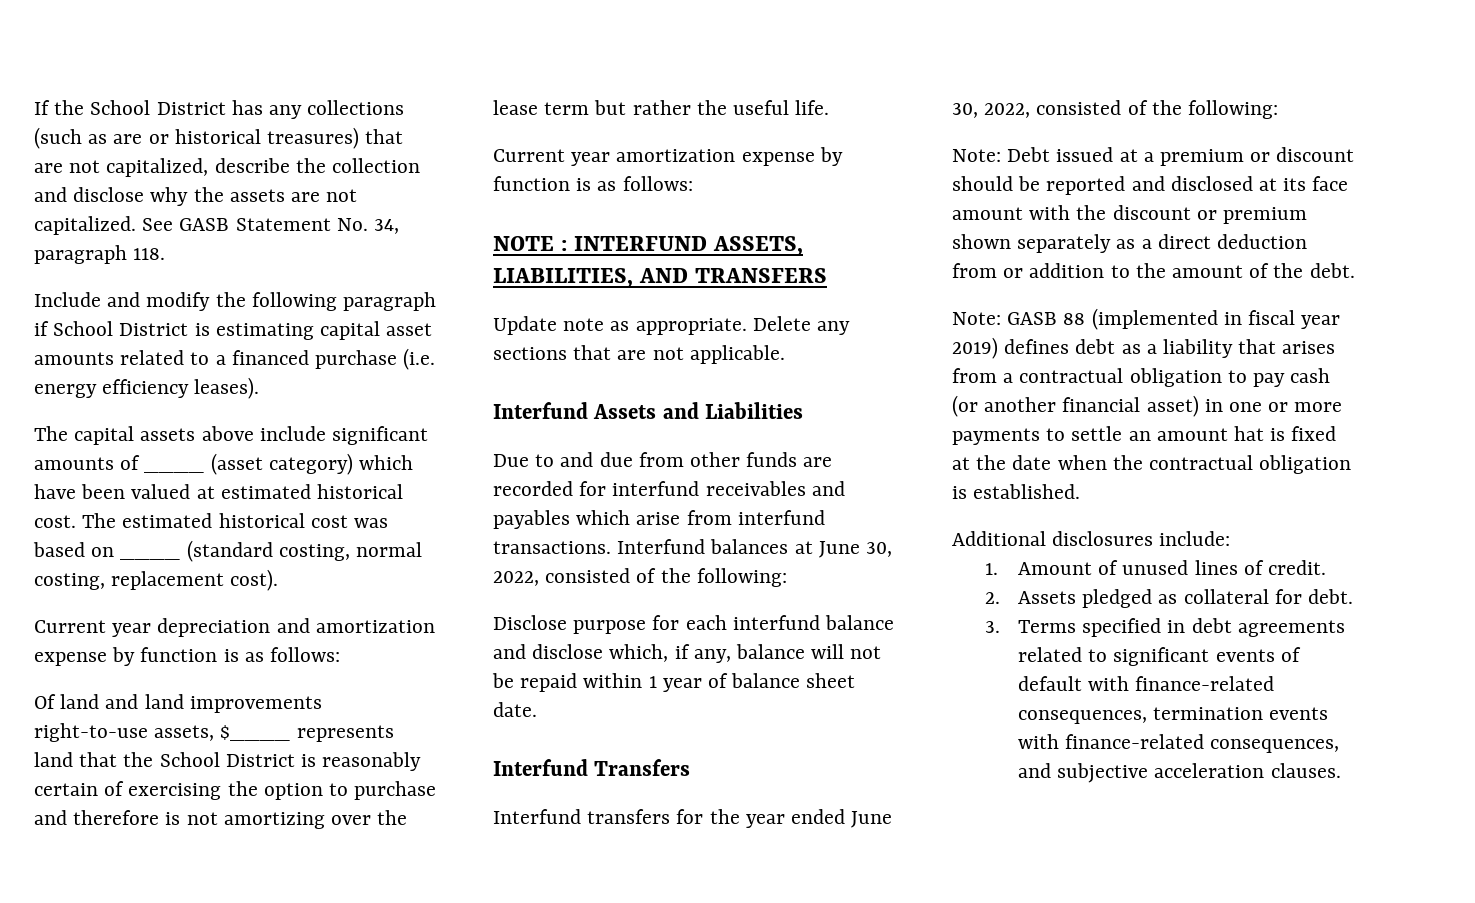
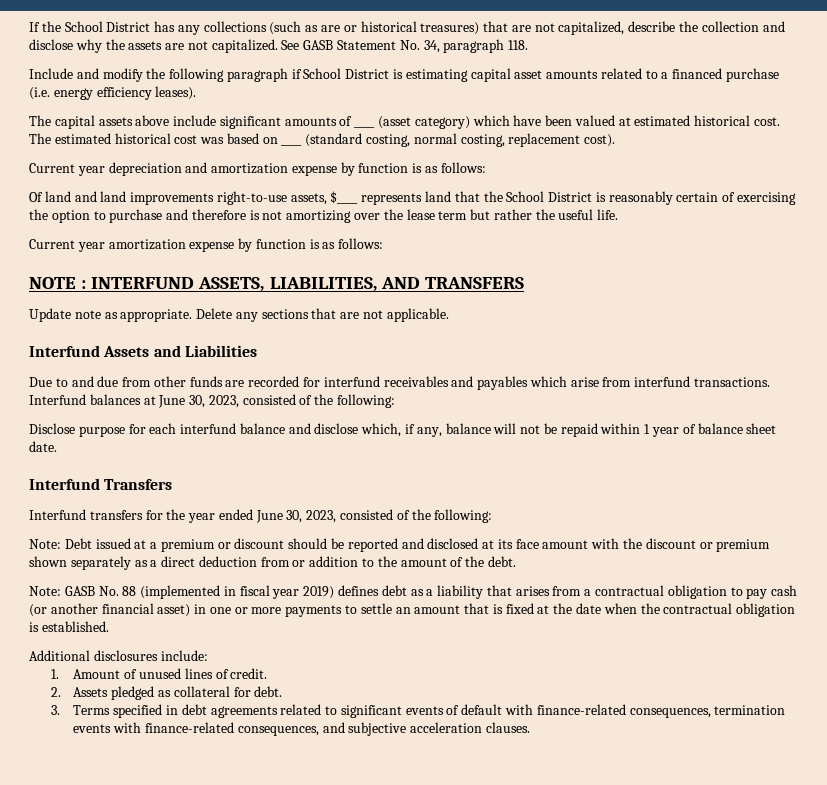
- Interfund balances at June 30, 2022, consisted of the following:
+ Interfund balances at June 30, 2023, consisted of the following:
- Interfund transfers for the year ended June 30, 2022, consisted of the following:
+ Interfund transfers for the year ended June 30, 2023, consisted of the following:
- Note: GASB 88 (implemented in fiscal year 2019) defines debt as a liability that arises from a contractual obligation to pay cash (or another financial asset) in one or more payments to settle an amount hat is fixed at the date when the contractual obligation is established.
+ Note: GASB No. 88 (implemented in fiscal year 2019) defines debt as a liability that arises from a contractual obligation to pay cash (or another financial asset) in one or more payments to settle an amount that is fixed at the date when the contractual obligation is established.

